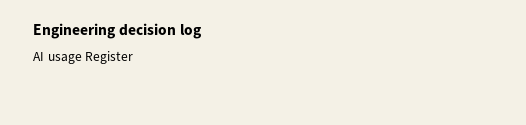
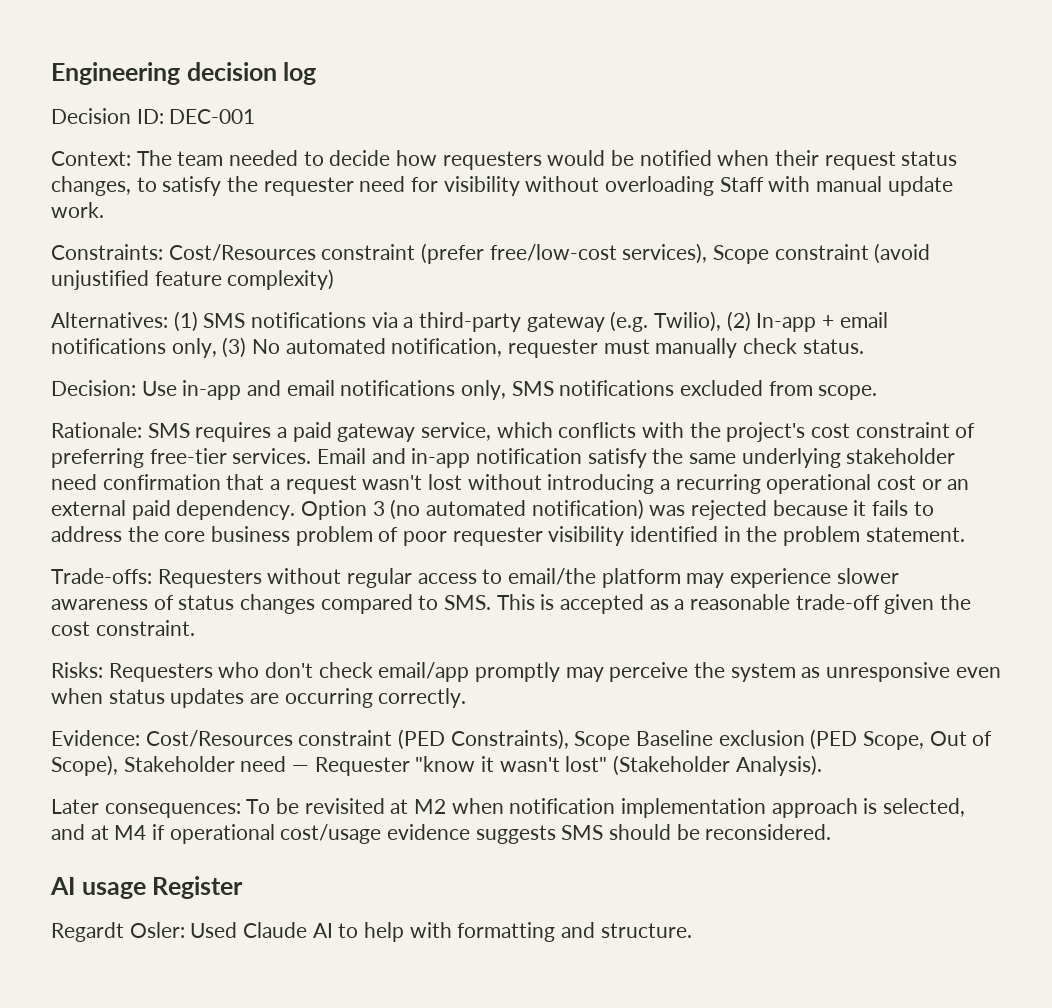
+ Decision ID: DEC-001
+ Context: The team needed to decide how requesters would be notified when their request status changes, to satisfy the requester need for visibility without overloading Staff with manual update work.
+ Constraints: Cost/Resources constraint (prefer free/low-cost services), Scope constraint (avoid unjustified feature complexity)
+ Alternatives: (1) SMS notifications via a third-party gateway (e.g. Twilio), (2) In-app + email notifications only, (3) No automated notification, requester must manually check status.
+ Decision: Use in-app and email notifications only, SMS notifications excluded from scope.
+ Rationale: SMS requires a paid gateway service, which conflicts with the project's cost constraint of preferring free-tier services. Email and in-app notification satisfy the same underlying stakeholder need confirmation that a request wasn't lost without introducing a recurring operational cost or an external paid dependency. Option 3 (no automated notification) was rejected because it fails to address the core business problem of poor requester visibility identified in the problem statement.
+ Trade-offs: Requesters without regular access to email/the platform may experience slower awareness of status changes compared to SMS. This is accepted as a reasonable trade-off given the cost constraint.
+ Risks: Requesters who don't check email/app promptly may perceive the system as unresponsive even when status updates are occurring correctly.
+ Evidence: Cost/Resources constraint (PED Constraints), Scope Baseline exclusion (PED Scope, Out of Scope), Stakeholder need — Requester "know it wasn't lost" (Stakeholder Analysis).
+ Later consequences: To be revisited at M2 when notification implementation approach is selected, and at M4 if operational cost/usage evidence suggests SMS should be reconsidered.
  AI usage Register
+ Regardt Osler: Used Claude AI to help with formatting and structure.

